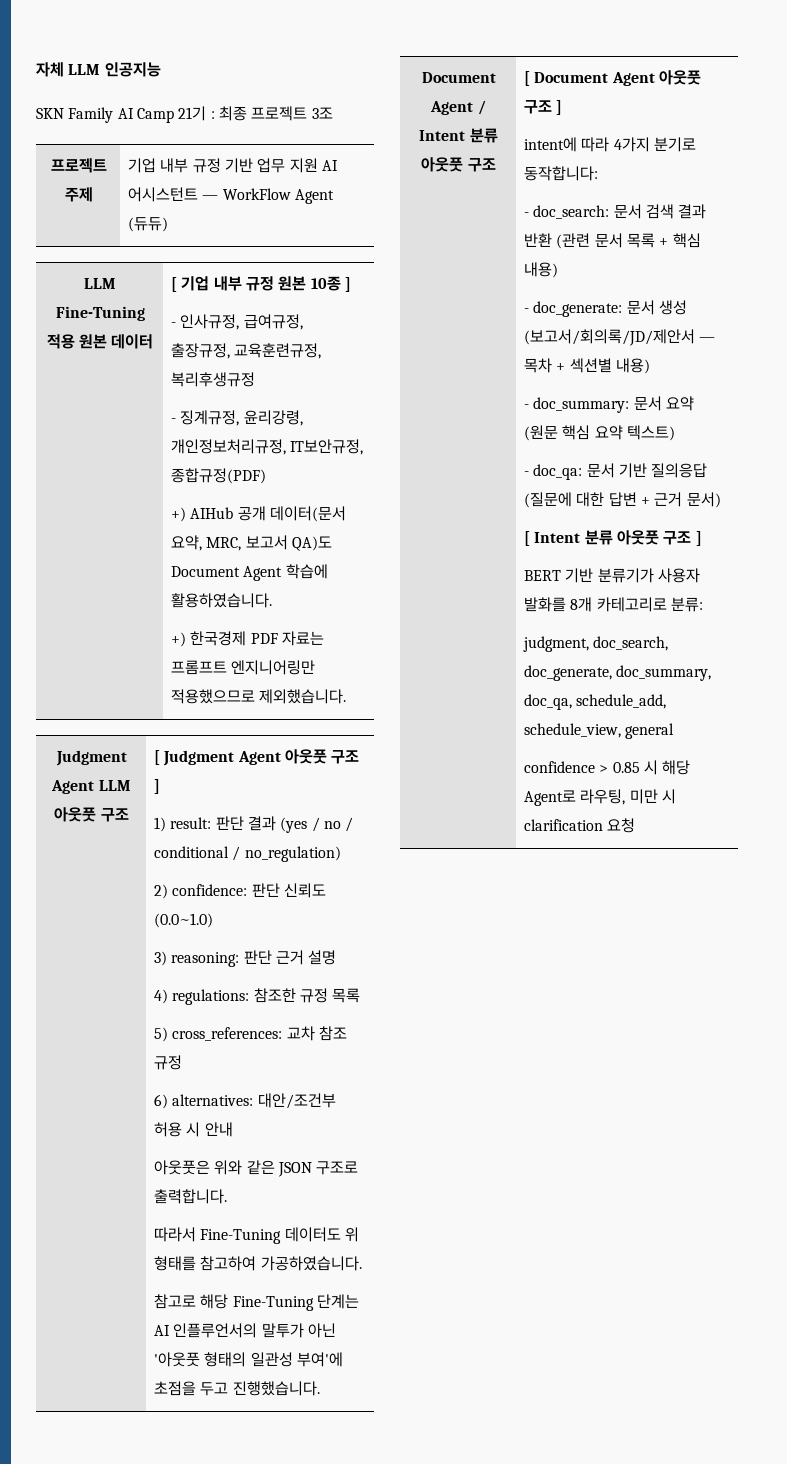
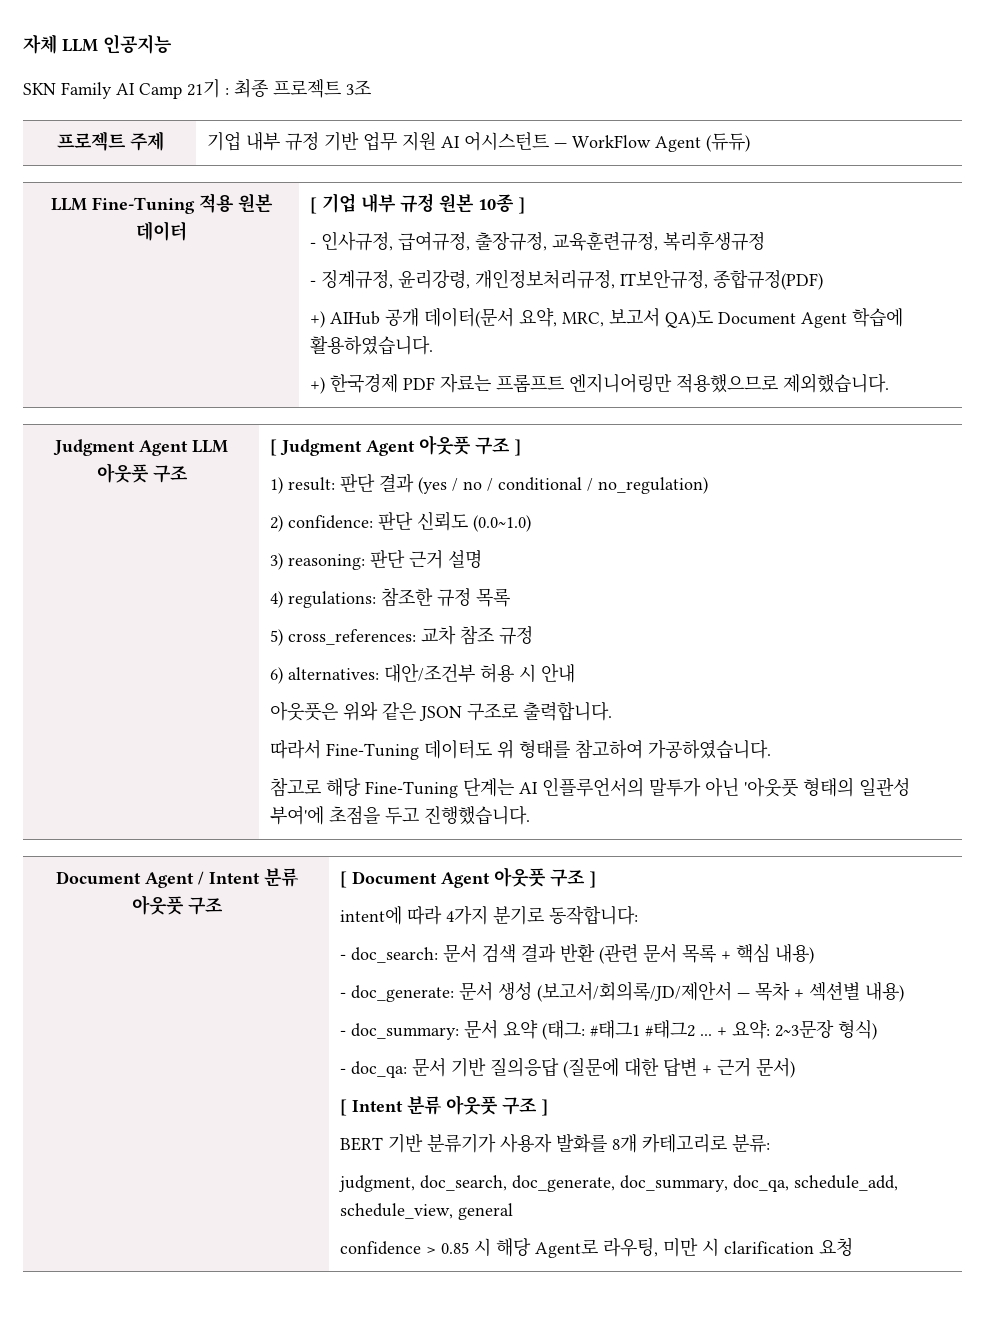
- - doc_summary: 문서 요약 (원문 핵심 요약 텍스트)
+ - doc_summary: 문서 요약 (태그: #태그1 #태그2 ... + 요약: 2~3문장 형식)

